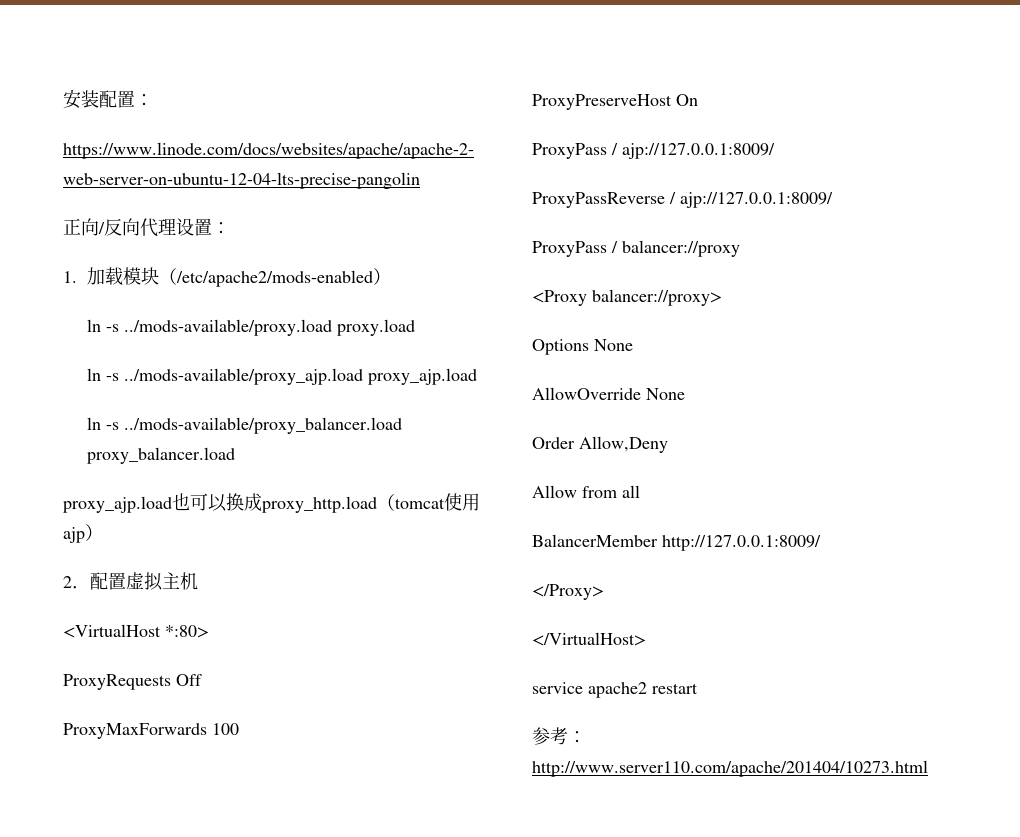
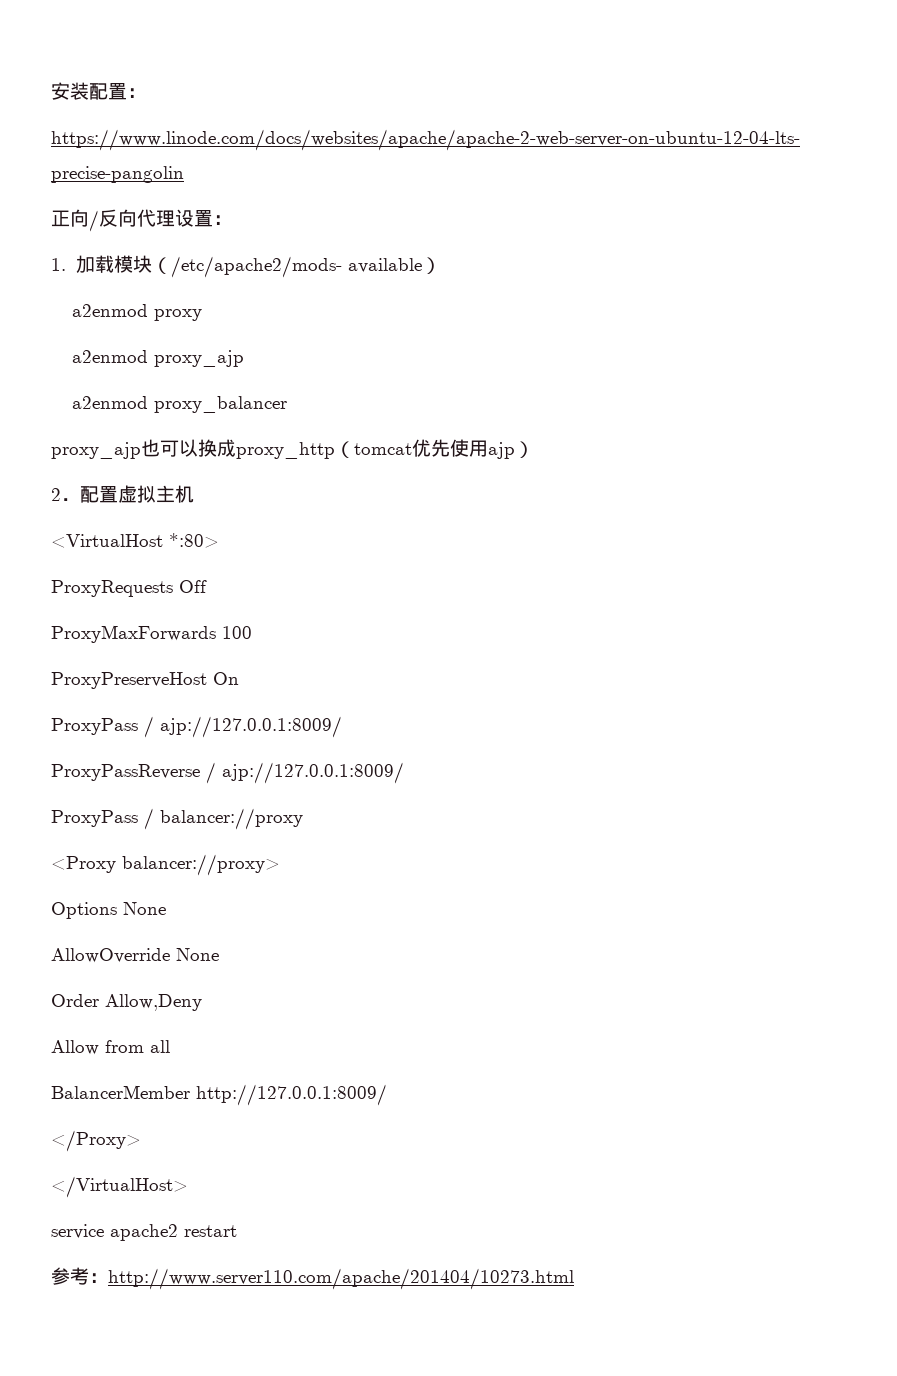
- 1.加载模块（/etc/apache2/mods-enabled）
- ln -s ../mods-available/proxy.load proxy.load
- ln -s ../mods-available/proxy_ajp.load proxy_ajp.load
- ln -s ../mods-available/proxy_balancer.load proxy_balancer.load
- proxy_ajp.load也可以换成proxy_http.load（tomcat使用ajp）
+ 1.加载模块（/etc/apache2/mods- available）
+ a2enmod proxy
+ a2enmod proxy_ajp
+ a2enmod proxy_balancer
+ proxy_ajp也可以换成proxy_http（tomcat优先使用ajp）

